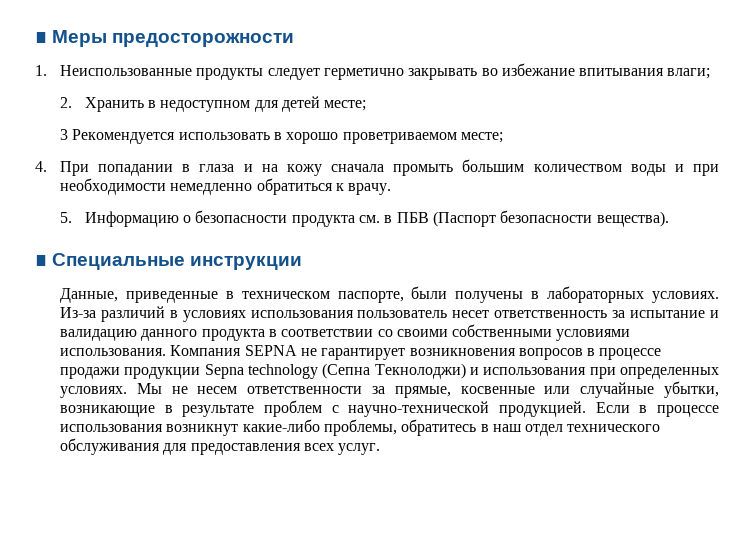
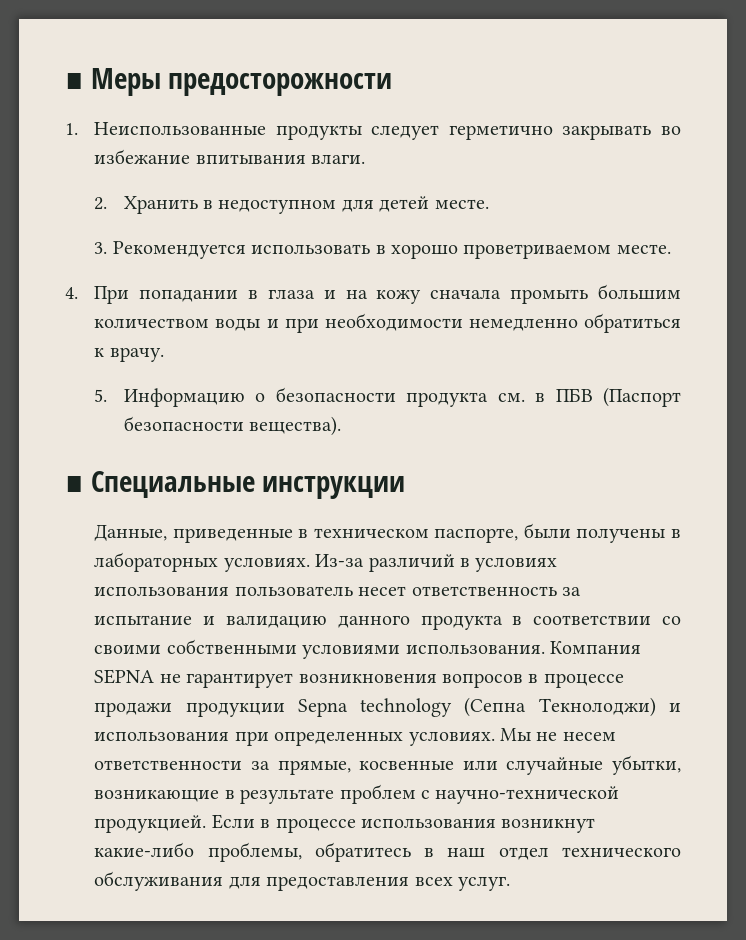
- 1. Неиспользованные продукты следует герметично закрывать во избежание впитывания влаги;
+ 1. Неиспользованные продукты следует герметично закрывать во избежание впитывания влаги.
- 2. Хранить в недоступном для детей месте;
- 3 Рекомендуется использовать в хорошо проветриваемом месте;
+ 2. Хранить в недоступном для детей месте.
+ 3. Рекомендуется использовать в хорошо проветриваемом месте.

